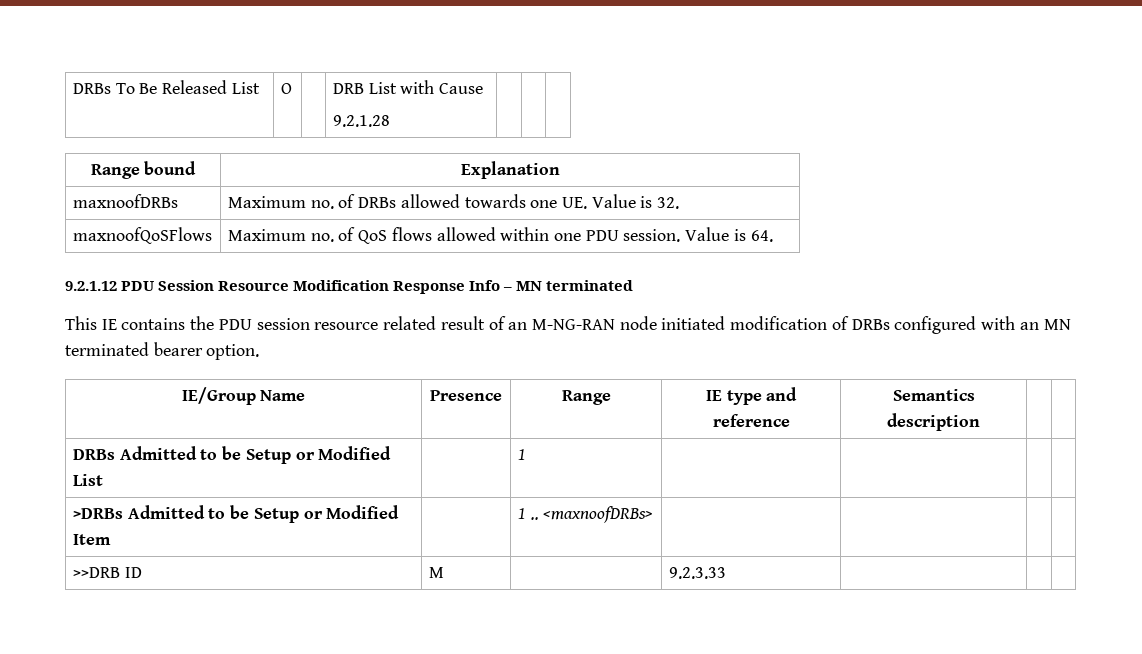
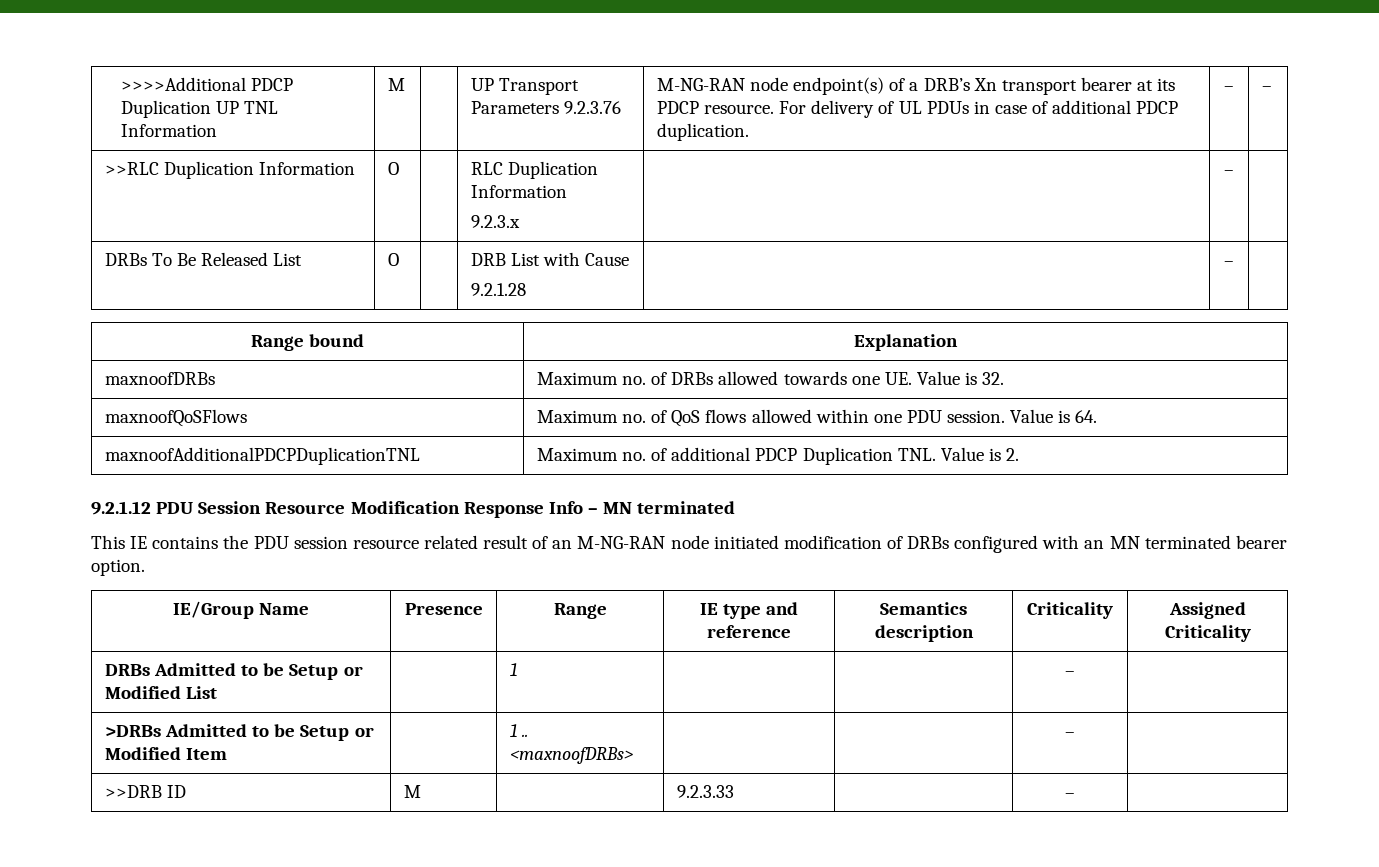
+ >>>>Additional PDCP Duplication UP TNL Information | M | | UP Transport Parameters 9.2.3.76 | M-NG-RAN node endpoint(s) of a DRB’s Xn transport bearer at its PDCP resource. For delivery of UL PDUs in case of additional PDCP duplication. | – | –
+ >>RLC Duplication Information | O | | RLC Duplication Information
+ 9.2.3.x | | – |
  DRBs To Be Released List | O | | DRB List with Cause
- 9.2.1.28 | | |
+ 9.2.1.28 | | – |
+ maxnoofAdditionalPDCPDuplicationTNL | Maximum no. of additional PDCP Duplication TNL. Value is 2.
- IE/Group Name | Presence | Range | IE type and reference | Semantics description | |
+ IE/Group Name | Presence | Range | IE type and reference | Semantics description | Criticality | Assigned Criticality
- DRBs Admitted to be Setup or Modified List | | 1 | | | |
+ DRBs Admitted to be Setup or Modified List | | 1 | | | – |
- >DRBs Admitted to be Setup or Modified Item | | 1 .. <maxnoofDRBs> | | | |
+ >DRBs Admitted to be Setup or Modified Item | | 1 .. <maxnoofDRBs> | | | – |
- >>DRB ID | M | | 9.2.3.33 | | |
+ >>DRB ID | M | | 9.2.3.33 | | – |

